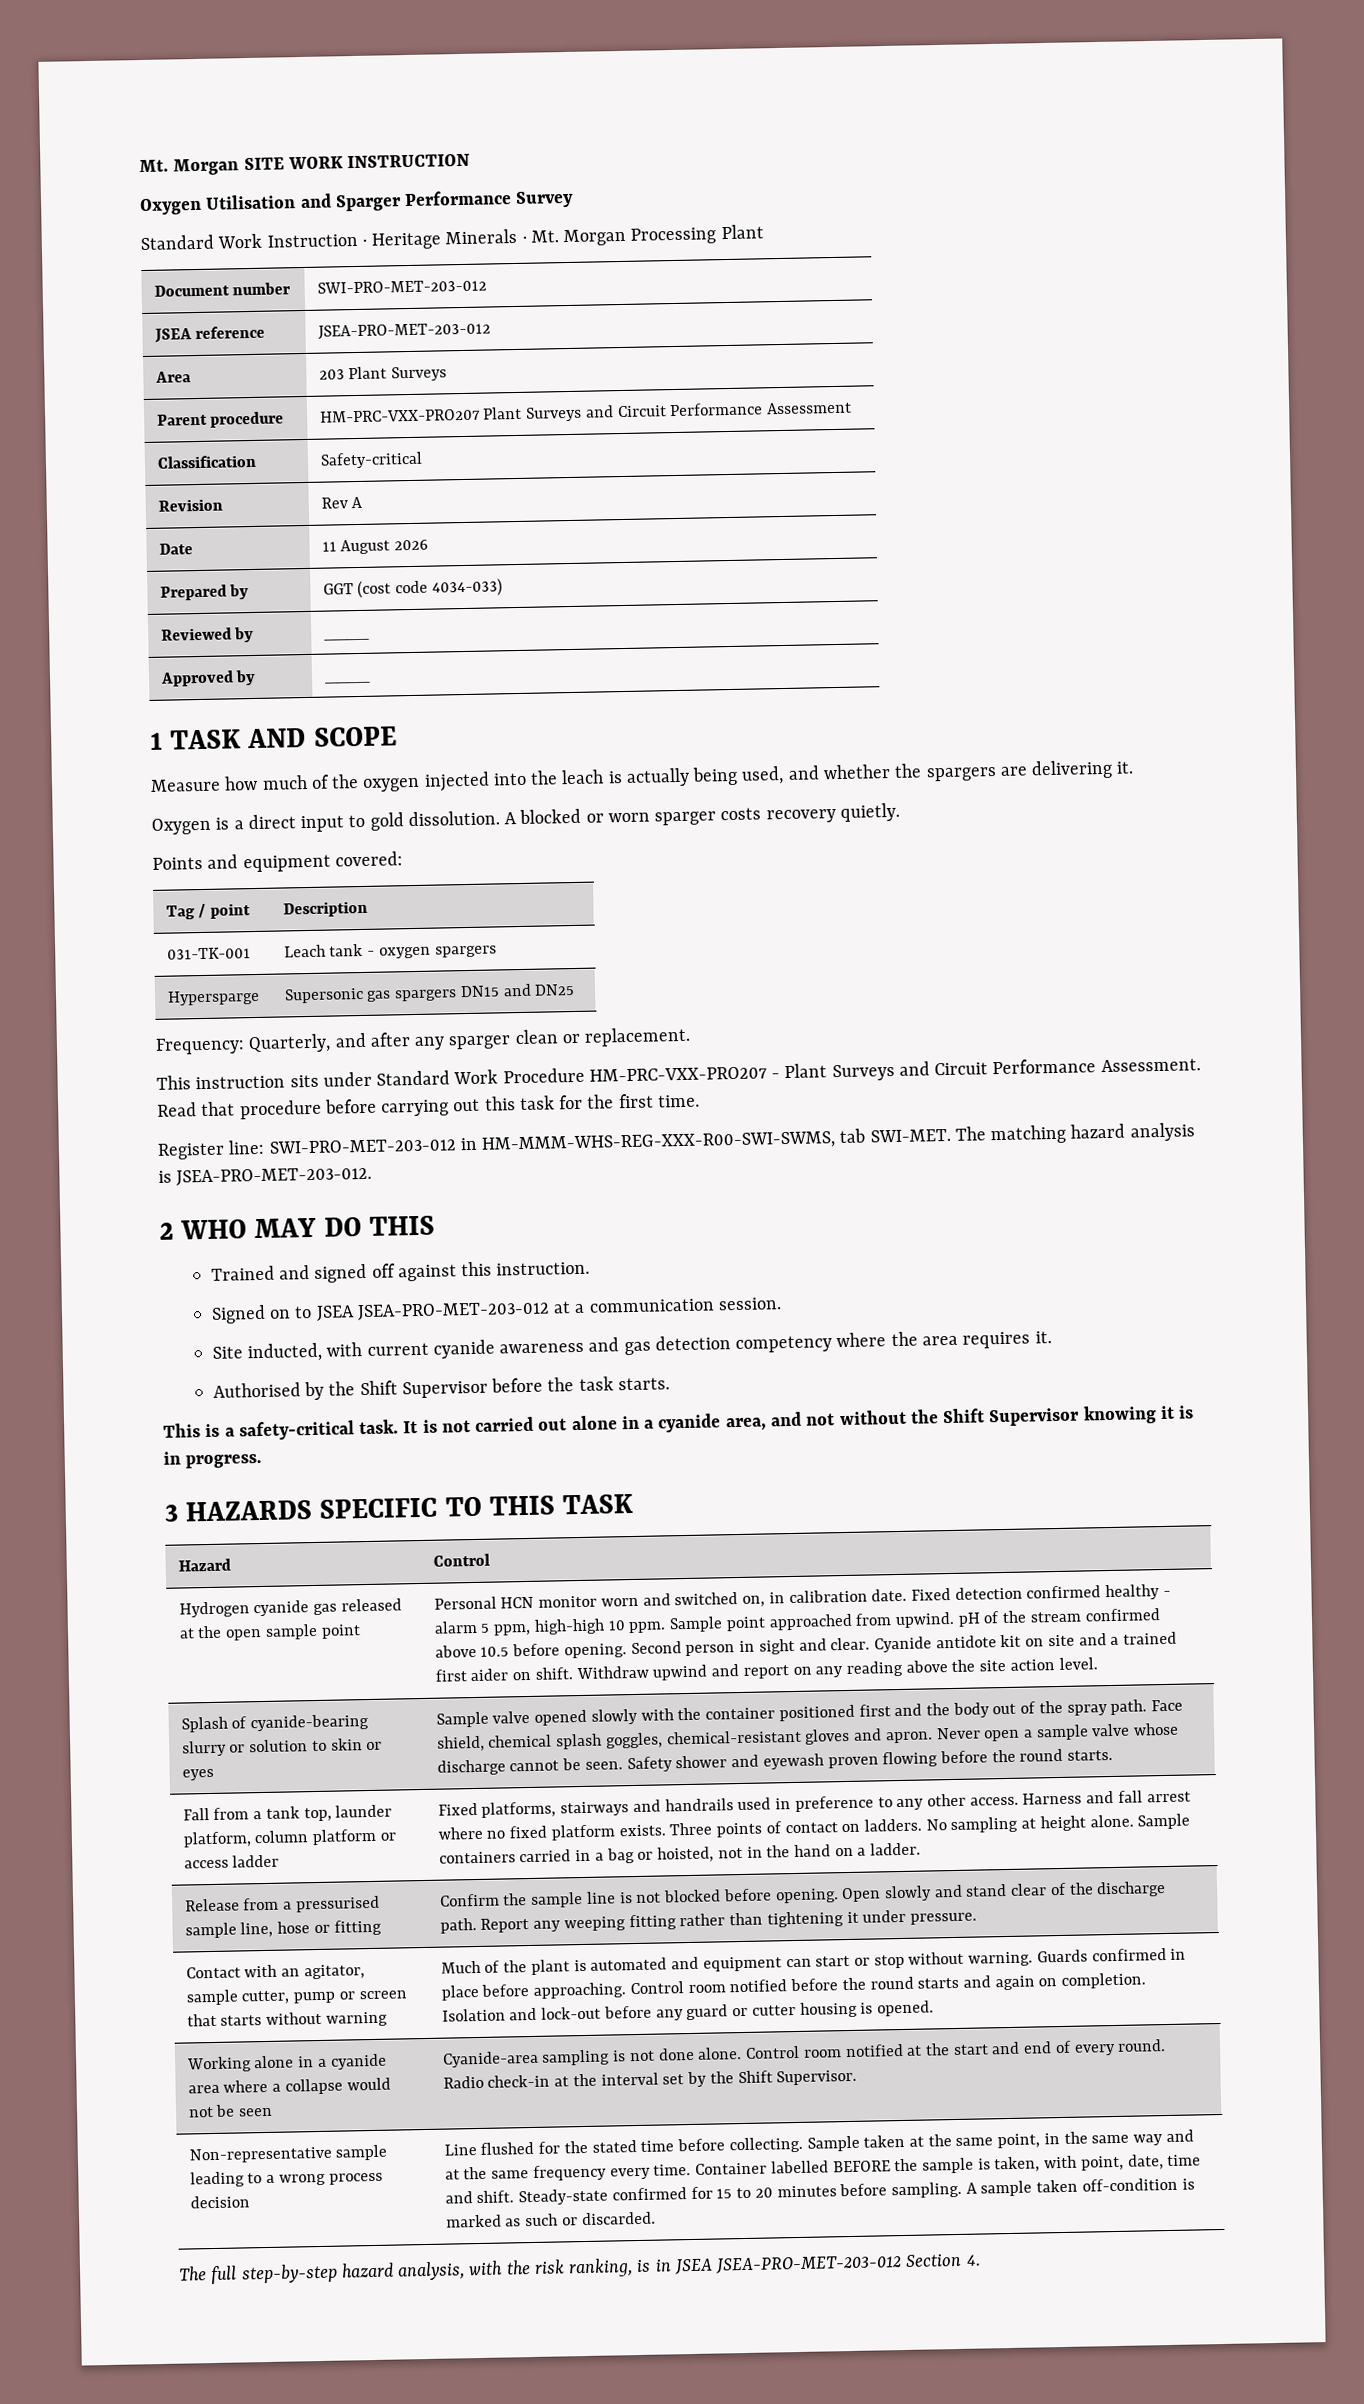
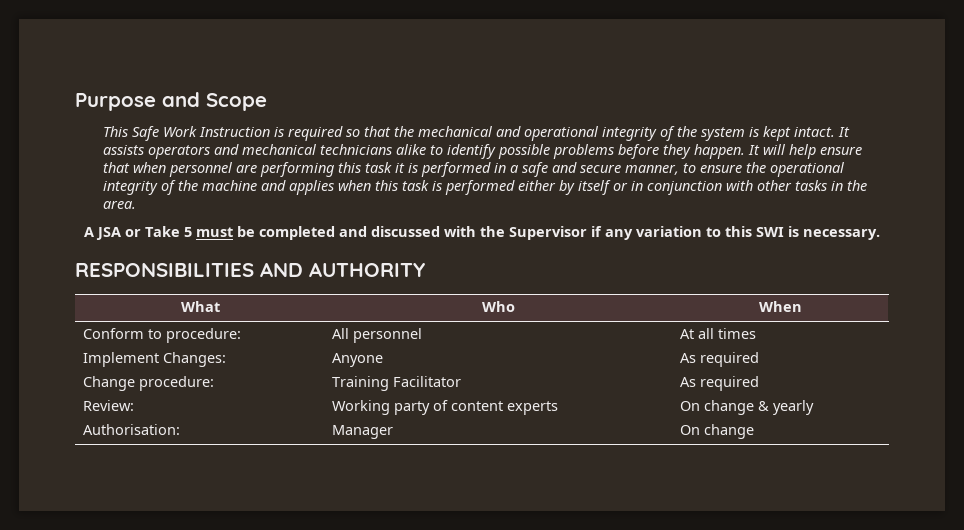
- Mt. Morgan SITE WORK INSTRUCTION
- Oxygen Utilisation and Sparger Performance Survey
- Standard Work Instruction · Heritage Minerals · Mt. Morgan Processing Plant
- Document number | SWI-PRO-MET-203-012
- JSEA reference | JSEA-PRO-MET-203-012
- Area | 203 Plant Surveys
- Parent procedure | HM-PRC-VXX-PRO207 Plant Surveys and Circuit Performance Assessment
- Classification | Safety-critical
- Revision | Rev A
- Date | 11 August 2026
- Prepared by | GGT (cost code 4034-033)
- Reviewed by | ____
- Approved by | ____
- 1 TASK AND SCOPE
- Measure how much of the oxygen injected into the leach is actually being used, and whether the spargers are delivering it.
- Oxygen is a direct input to gold dissolution. A blocked or worn sparger costs recovery quietly.
- Points and equipment covered:
- Tag / point | Description
- 031-TK-001 | Leach tank - oxygen spargers
- Hypersparge | Supersonic gas spargers DN15 and DN25
- Frequency: Quarterly, and after any sparger clean or replacement.
- This instruction sits under Standard Work Procedure HM-PRC-VXX-PRO207 - Plant Surveys and Circuit Performance Assessment. Read that procedure before carrying out this task for the first time.
- Register line: SWI-PRO-MET-203-012 in HM-MMM-WHS-REG-XXX-R00-SWI-SWMS, tab SWI-MET. The matching hazard analysis is JSEA-PRO-MET-203-012.
- 2 WHO MAY DO THIS
- Trained and signed off against this instruction.
- Signed on to JSEA JSEA-PRO-MET-203-012 at a communication session.
- Site inducted, with current cyanide awareness and gas detection competency where the area requires it.
- Authorised by the Shift Supervisor before the task starts.
- This is a safety-critical task. It is not carried out alone in a cyanide area, and not without the Shift Supervisor knowing it is in progress.
- 3 HAZARDS SPECIFIC TO THIS TASK
- Hazard | Control
- Hydrogen cyanide gas released at the open sample point | Personal HCN monitor worn and switched on, in calibration date. Fixed detection confirmed healthy - alarm 5 ppm, high-high 10 ppm. Sample point approached from upwind. pH of the stream confirmed above 10.5 before opening. Second person in sight and clear. Cyanide antidote kit on site and a trained first aider on shift. Withdraw upwind and report on any reading above the site action level.
- Splash of cyanide-bearing slurry or solution to skin or eyes | Sample valve opened slowly with the container positioned first and the body out of the spray path. Face shield, chemical splash goggles, chemical-resistant gloves and apron. Never open a sample valve whose discharge cannot be seen. Safety shower and eyewash proven flowing before the round starts.
- Fall from a tank top, launder platform, column platform or access ladder | Fixed platforms, stairways and handrails used in preference to any other access. Harness and fall arrest where no fixed platform exists. Three points of contact on ladders. No sampling at height alone. Sample containers carried in a bag or hoisted, not in the hand on a ladder.
- Release from a pressurised sample line, hose or fitting | Confirm the sample line is not blocked before opening. Open slowly and stand clear of the discharge path. Report any weeping fitting rather than tightening it under pressure.
- Contact with an agitator, sample cutter, pump or screen that starts without warning | Much of the plant is automated and equipment can start or stop without warning. Guards confirmed in place before approaching. Control room notified before the round starts and again on completion. Isolation and lock-out before any guard or cutter housing is opened.
- Working alone in a cyanide area where a collapse would not be seen | Cyanide-area sampling is not done alone. Control room notified at the start and end of every round. Radio check-in at the interval set by the Shift Supervisor.
- Non-representative sample leading to a wrong process decision | Line flushed for the stated time before collecting. Sample taken at the same point, in the same way and at the same frequency every time. Container labelled BEFORE the sample is taken, with point, date, time and shift. Steady-state confirmed for 15 to 20 minutes before sampling. A sample taken off-condition is marked as such or discarded.
- The full step-by-step hazard analysis, with the risk ranking, is in JSEA JSEA-PRO-MET-203-012 Section 4.
+ Purpose and Scope
+ This Safe Work Instruction is required so that the mechanical and operational integrity of the system is kept intact. It assists operators and mechanical technicians alike to identify possible problems before they happen. It will help ensure that when personnel are performing this task it is performed in a safe and secure manner, to ensure the operational integrity of the machine and applies when this task is performed either by itself or in conjunction with other tasks in the area.
+ A JSA or Take 5 must be completed and discussed with the Supervisor if any variation to this SWI is necessary.
+ RESPONSIBILITIES AND AUTHORITY
+ What | Who | When
+ Conform to procedure:
+ Implement Changes:
+ Change procedure:
+ Review:
+ Authorisation: | All personnel
+ Anyone
+ Training Facilitator
+ Working party of content experts
+ Manager | At all times
+ As required
+ As required
+ On change & yearly
+ On change

